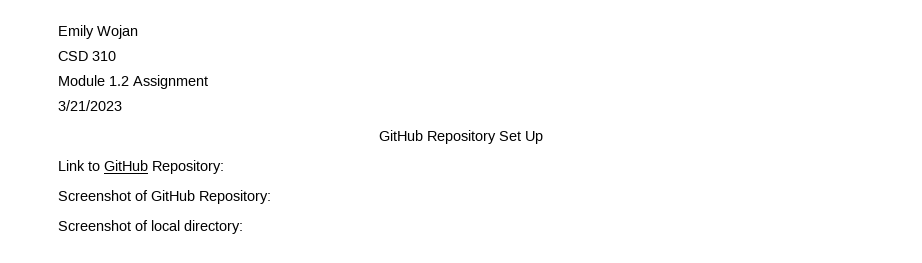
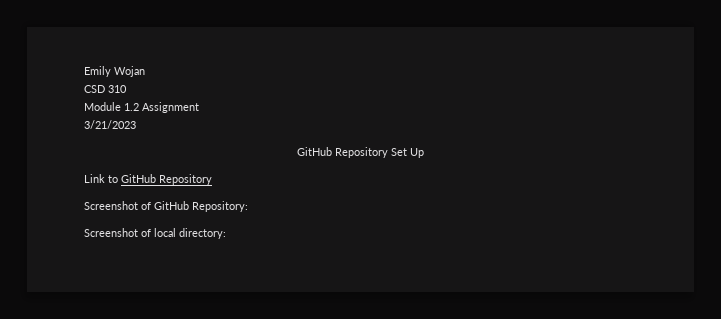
- Link to GitHub Repository:
+ Link to GitHub Repository

